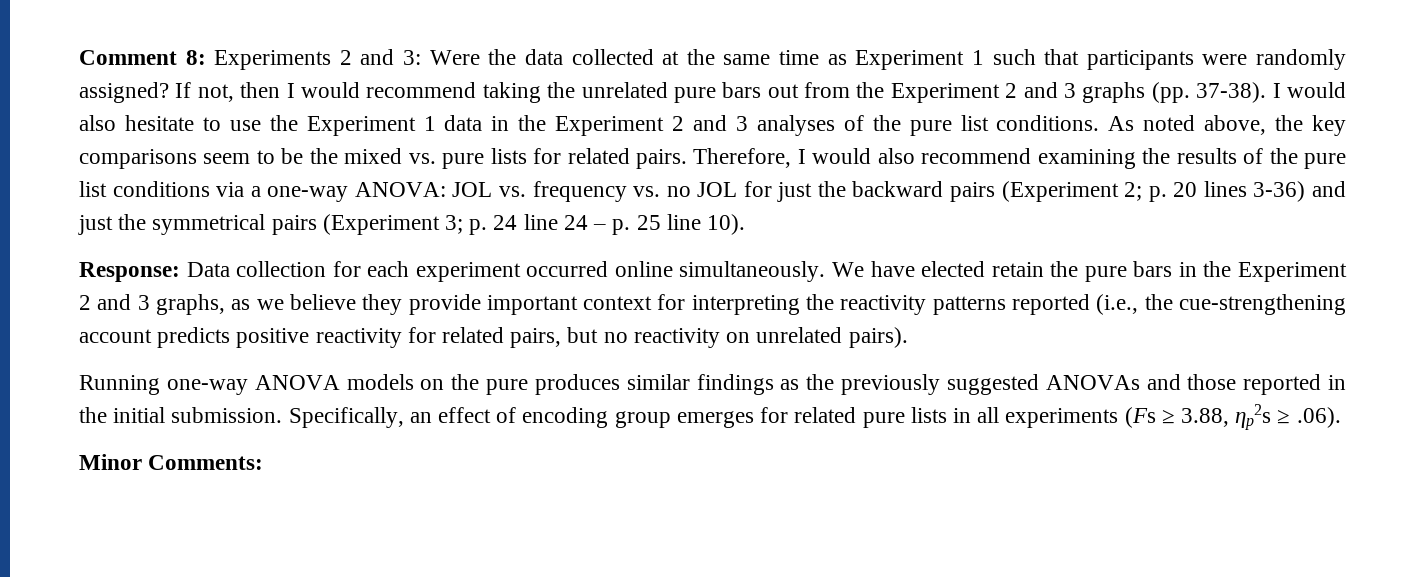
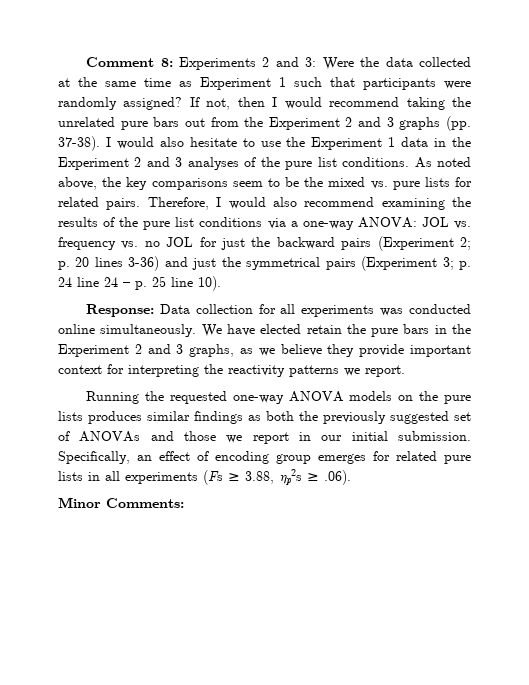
- Response: Data collection for each experiment occurred online simultaneously.
+ Response: Data collection for all experiments was conducted online simultaneously.
- We have elected retain the pure bars in the Experiment 2 and 3 graphs, as we believe they provide important context for interpreting the reactivity patterns reported (i.e., the cue-strengthening account predicts positive reactivity for related pairs, but no reactivity on unrelated pairs).
+ We have elected retain the pure bars in the Experiment 2 and 3 graphs, as we believe they provide important context for interpreting the reactivity patterns we report.
- Running one-way ANOVA models on the pure produces similar findings as the previously suggested ANOVAs and those reported in the initial submission.
+ Running the requested one-way ANOVA models on the pure lists produces similar findings as both the previously suggested set of ANOVAs and those we report in our initial submission.

